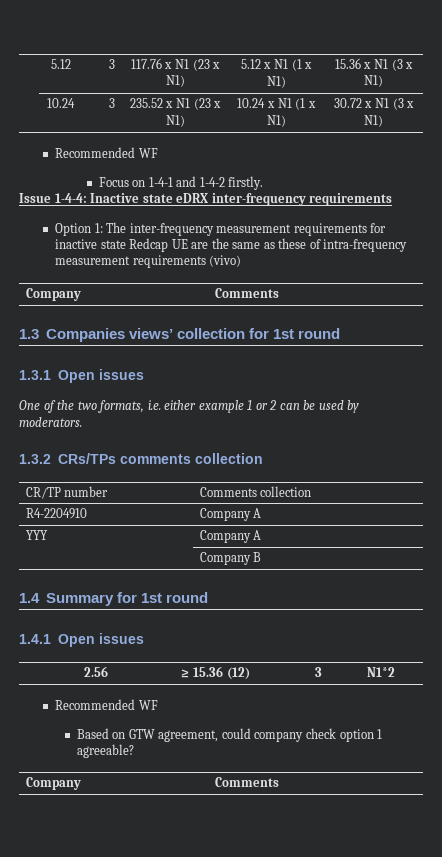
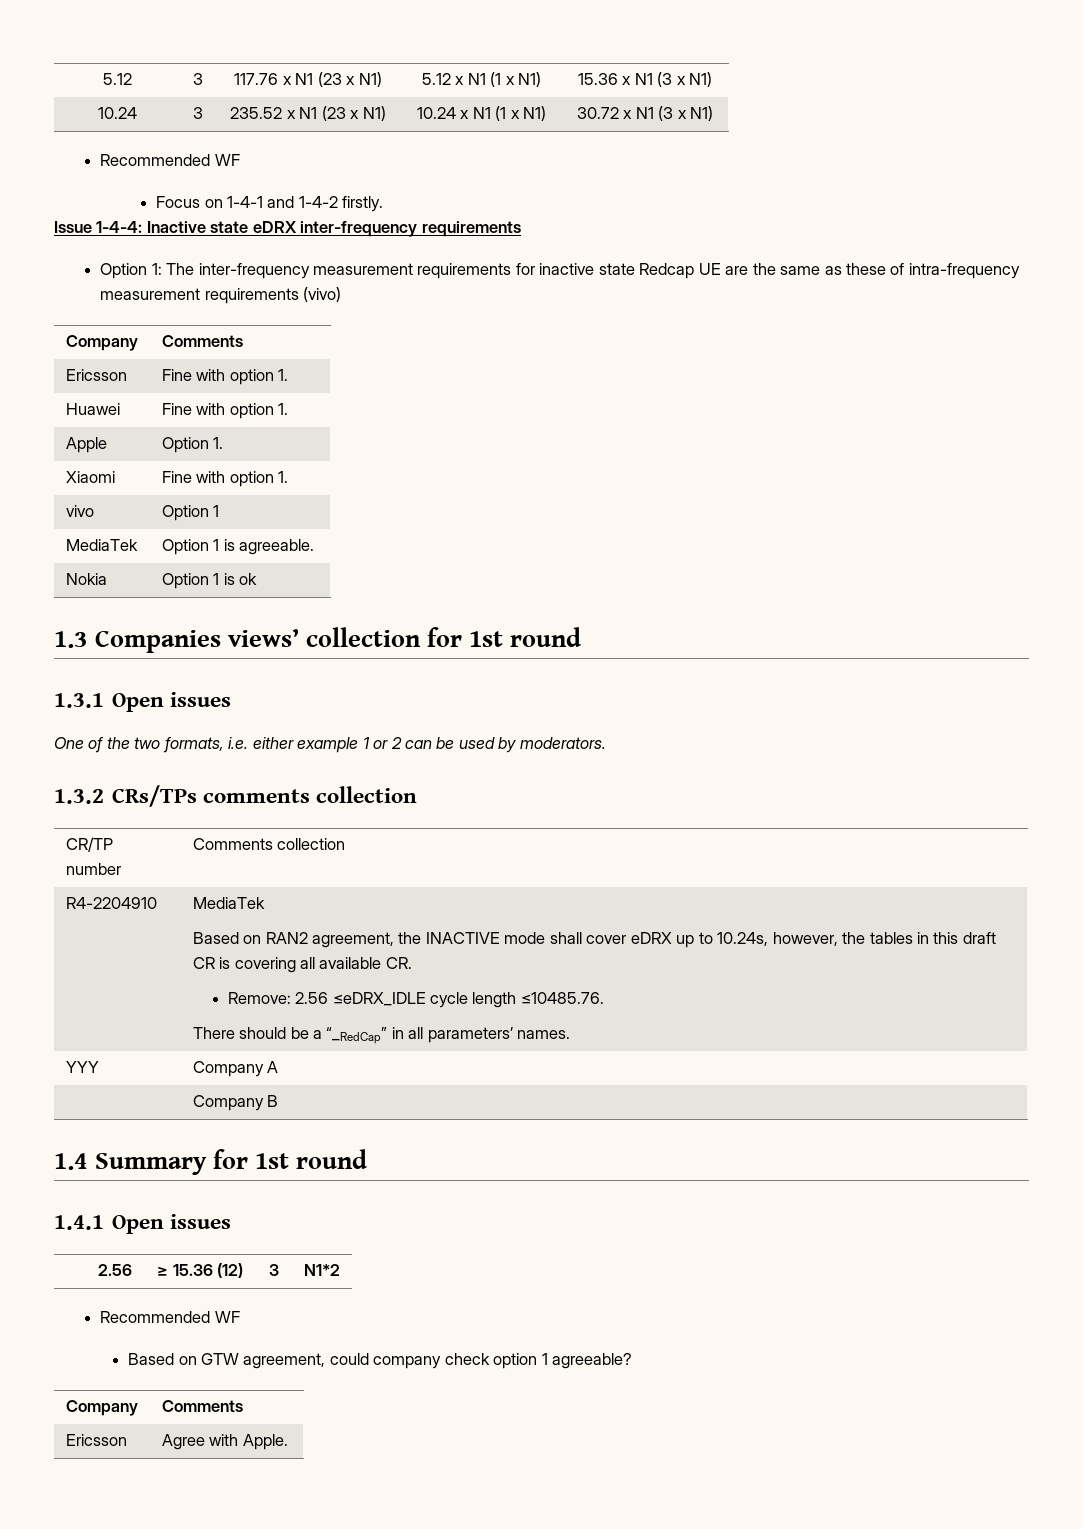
+ Ericsson | Fine with option 1.
+ Huawei | Fine with option 1.
+ Apple | Option 1.
+ Xiaomi | Fine with option 1.
+ vivo | Option 1
+ MediaTek | Option 1 is agreeable.
+ Nokia | Option 1 is ok
- R4-2204910 | Company A
+ R4-2204910 | MediaTek
+ Based on RAN2 agreement, the INACTIVE mode shall cover eDRX up to 10.24s, however, the tables in this draft CR is covering all available CR.
+ Remove: 2.56 ≤eDRX_IDLE cycle length ≤10485.76.
+ There should be a “_RedCap” in all parameters’ names.
+ Ericsson | Agree with Apple.

